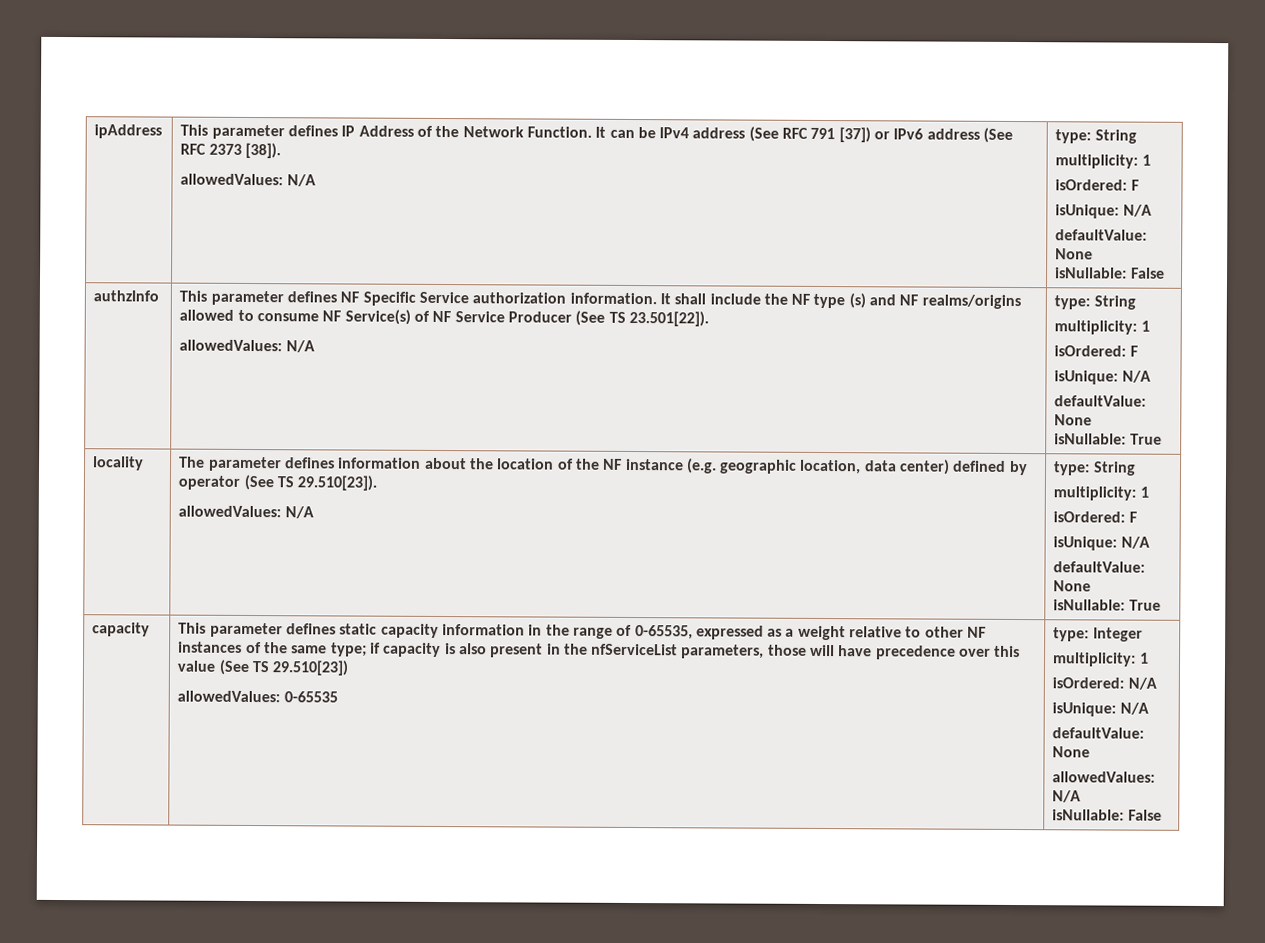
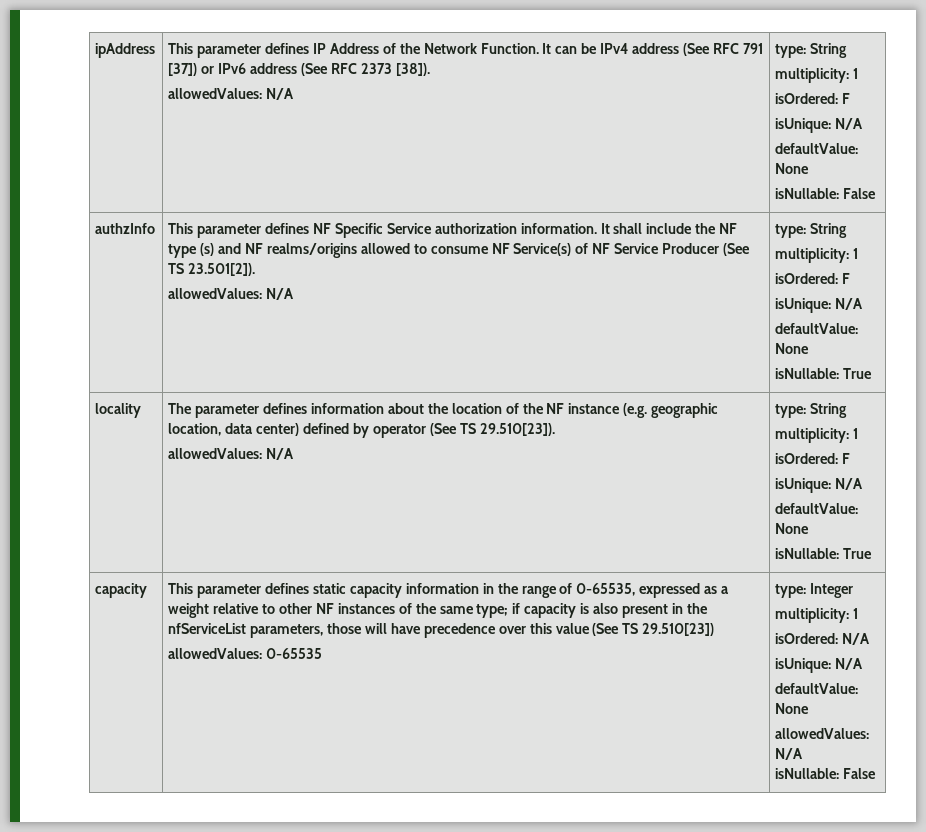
- It shall include the NF type (s) and NF realms/origins allowed to consume NF Service(s) of NF Service Producer (See TS 23.501[22]).
+ It shall include the NF type (s) and NF realms/origins allowed to consume NF Service(s) of NF Service Producer (See TS 23.501[2]).

